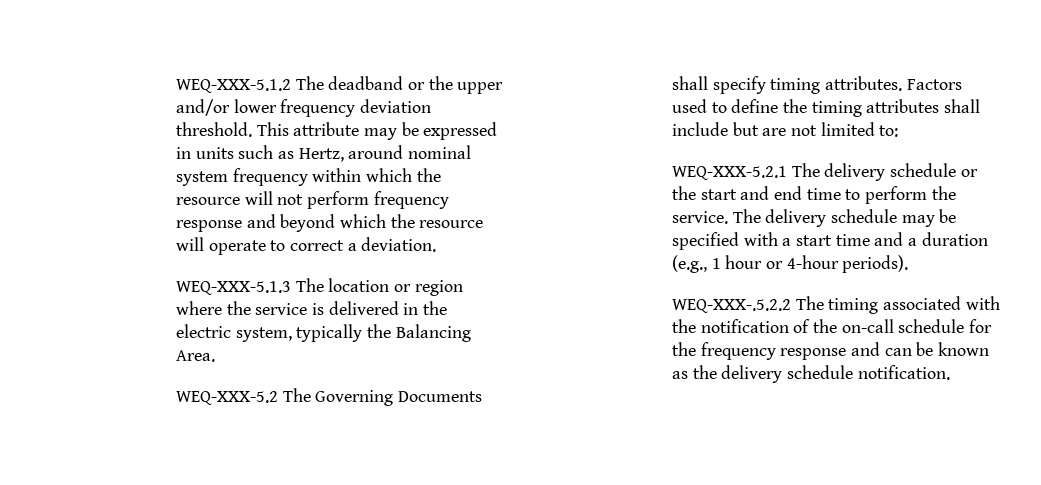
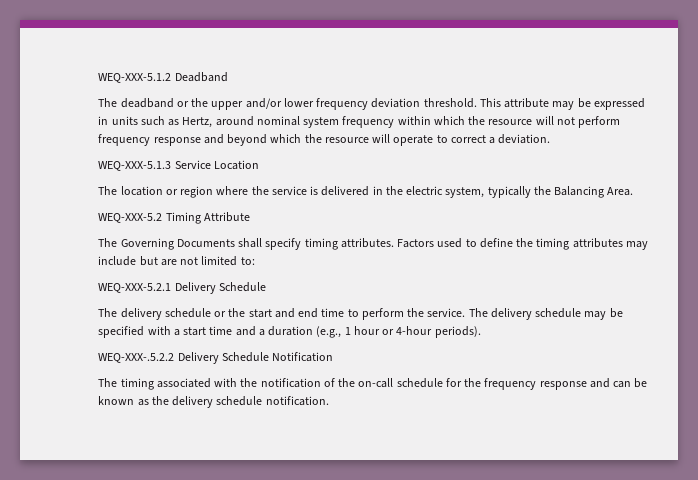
- WEQ-XXX-5.1.2 The deadband or the upper and/or lower frequency deviation threshold.
+ WEQ-XXX-5.1.2 Deadband
+ The deadband or the upper and/or lower frequency deviation threshold.
- WEQ-XXX-5.1.3 The location or region where the service is delivered in the electric system, typically the Balancing Area.
+ WEQ-XXX-5.1.3 Service Location
+ The location or region where the service is delivered in the electric system, typically the Balancing Area.
- WEQ-XXX-5.2 The Governing Documents shall specify timing attributes.
+ WEQ-XXX-5.2 Timing Attribute
+ The Governing Documents shall specify timing attributes.
- Factors used to define the timing attributes shall include but are not limited to:
+ Factors used to define the timing attributes may include but are not limited to:
- WEQ-XXX-5.2.1 The delivery schedule or the start and end time to perform the service.
+ WEQ-XXX-5.2.1 Delivery Schedule
+ The delivery schedule or the start and end time to perform the service.
- WEQ-XXX-.5.2.2 The timing associated with the notification of the on-call schedule for the frequency response and can be known as the delivery schedule notification.
+ WEQ-XXX-.5.2.2 Delivery Schedule Notification
+ The timing associated with the notification of the on-call schedule for the frequency response and can be known as the delivery schedule notification.

